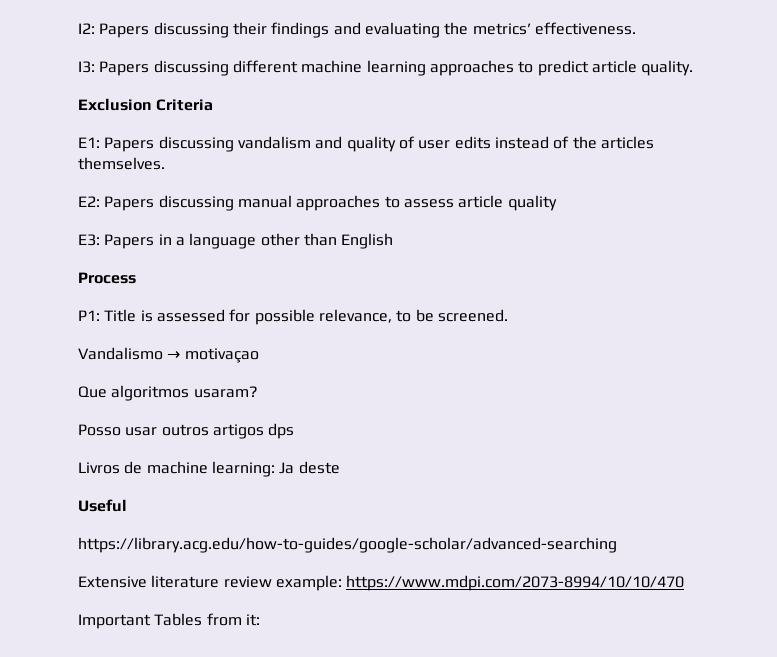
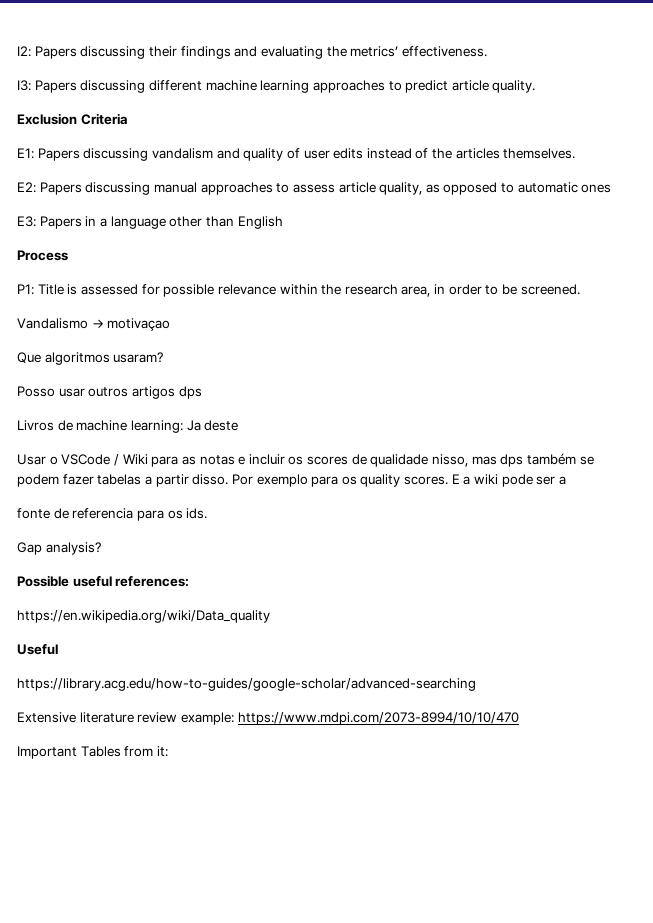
- E2: Papers discussing manual approaches to assess article quality
+ E2: Papers discussing manual approaches to assess article quality, as opposed to automatic ones
- P1: Title is assessed for possible relevance, to be screened.
+ P1: Title is assessed for possible relevance within the research area, in order to be screened.
+ Usar o VSCode / Wiki para as notas e incluir os scores de qualidade nisso, mas dps também se podem fazer tabelas a partir disso. Por exemplo para os quality scores. E a wiki pode ser a
+ fonte de referencia para os ids.
+ Gap analysis?
+ Possible useful references:
+ https://en.wikipedia.org/wiki/Data_quality

